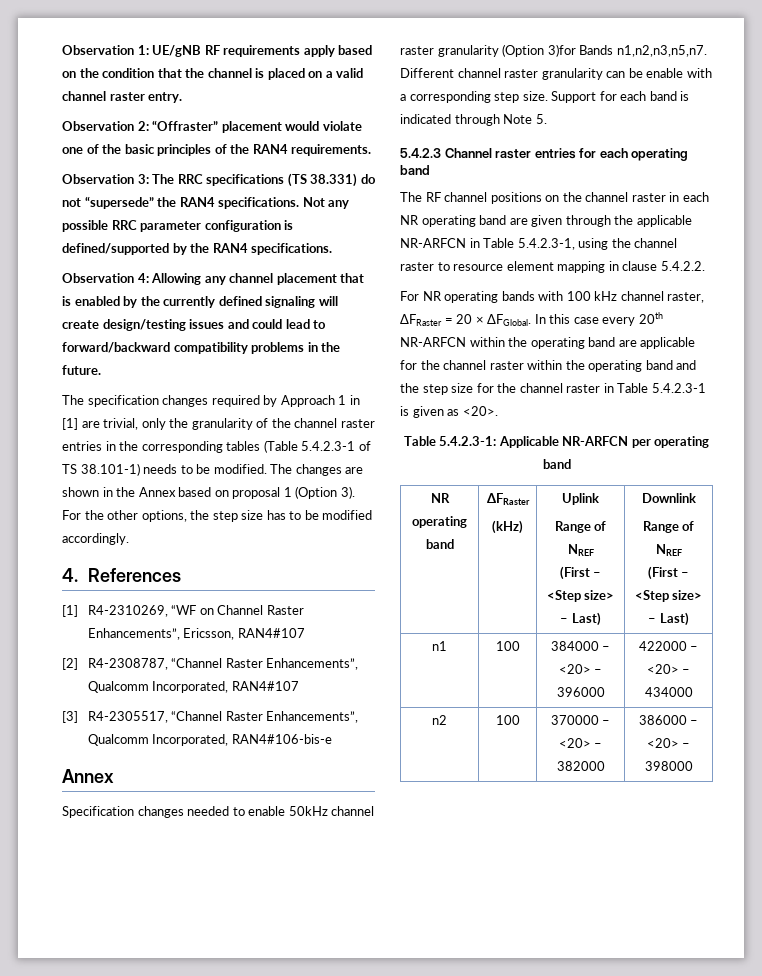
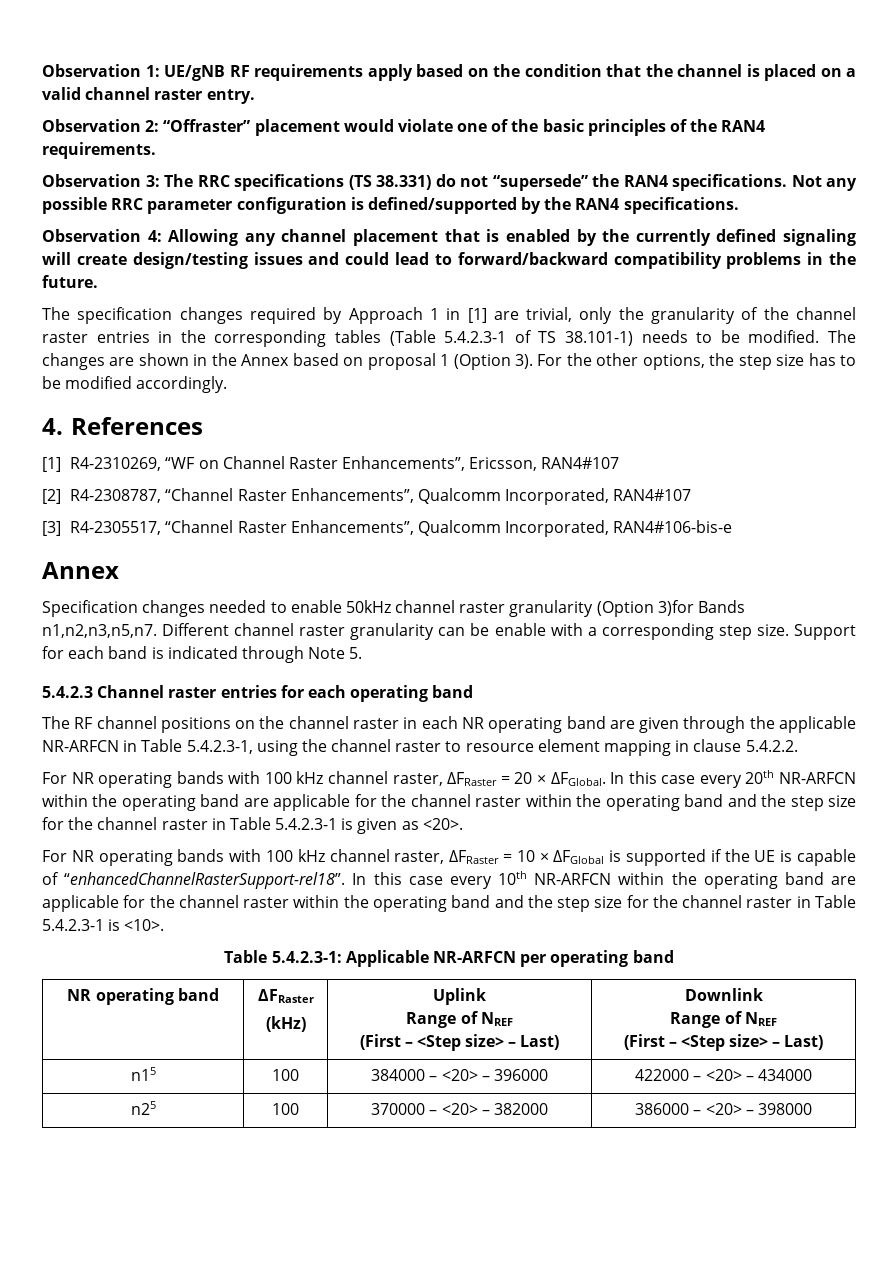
+ For NR operating bands with 100 kHz channel raster, ΔFRaster = 10 × ΔFGlobal is supported if the UE is capable of “enhancedChannelRasterSupport-rel18”. In this case every 10th NR-ARFCN within the operating band are applicable for the channel raster within the operating band and the step size for the channel raster in Table 5.4.2.3-1 is <10>.
- n1 | 100 | 384000 – <20> – 396000 | 422000 – <20> – 434000
+ n15 | 100 | 384000 – <20> – 396000 | 422000 – <20> – 434000
- n2 | 100 | 370000 – <20> – 382000 | 386000 – <20> – 398000
+ n25 | 100 | 370000 – <20> – 382000 | 386000 – <20> – 398000

